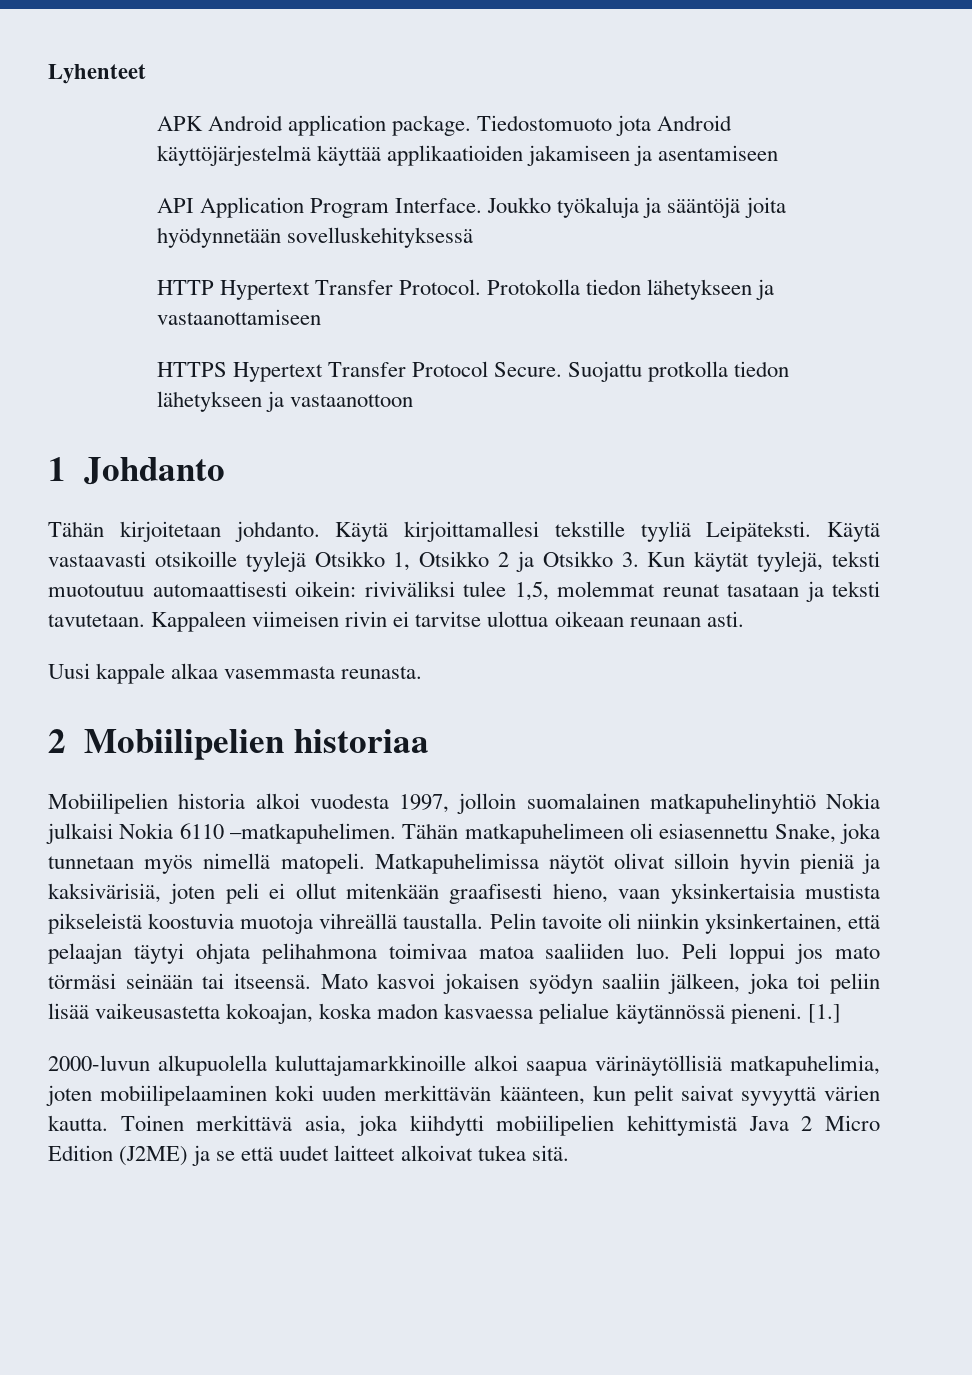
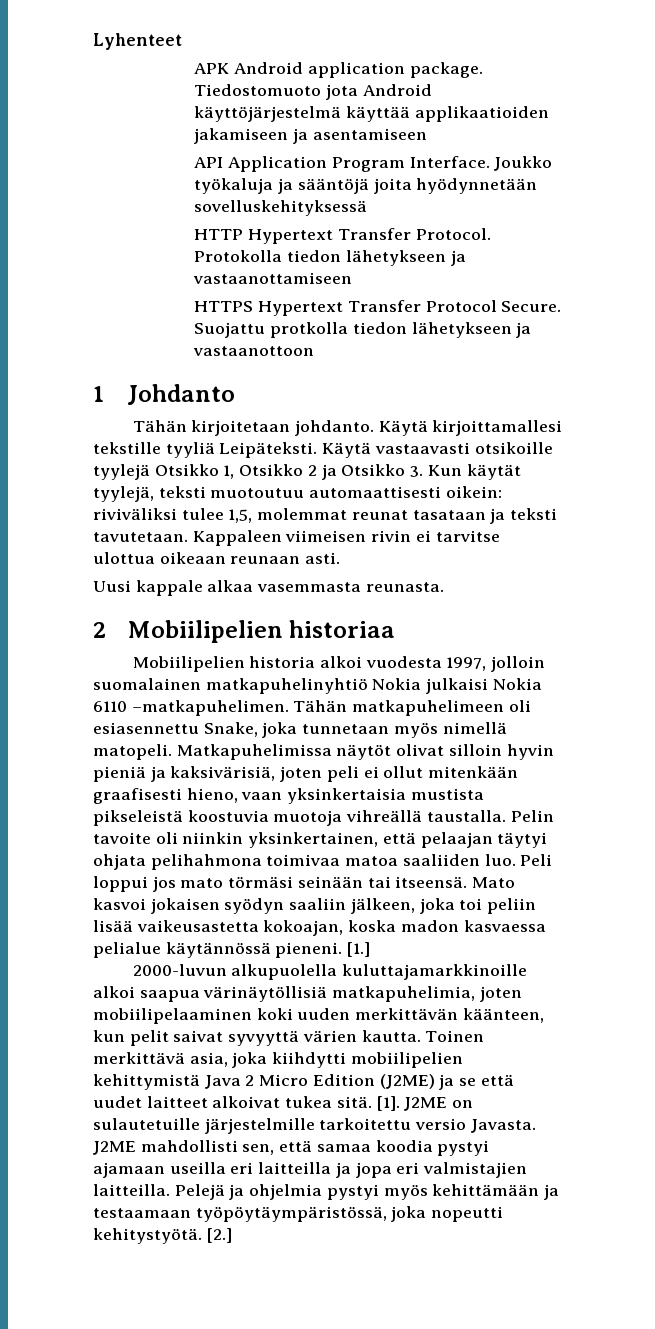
+ [1]. J2ME on sulautetuille järjestelmille tarkoitettu versio Javasta. J2ME mahdollisti sen, että samaa koodia pystyi ajamaan useilla eri laitteilla ja jopa eri valmistajien laitteilla. Pelejä ja ohjelmia pystyi myös kehittämään ja testaamaan työpöytäympäristössä, joka nopeutti kehitystyötä. [2.]

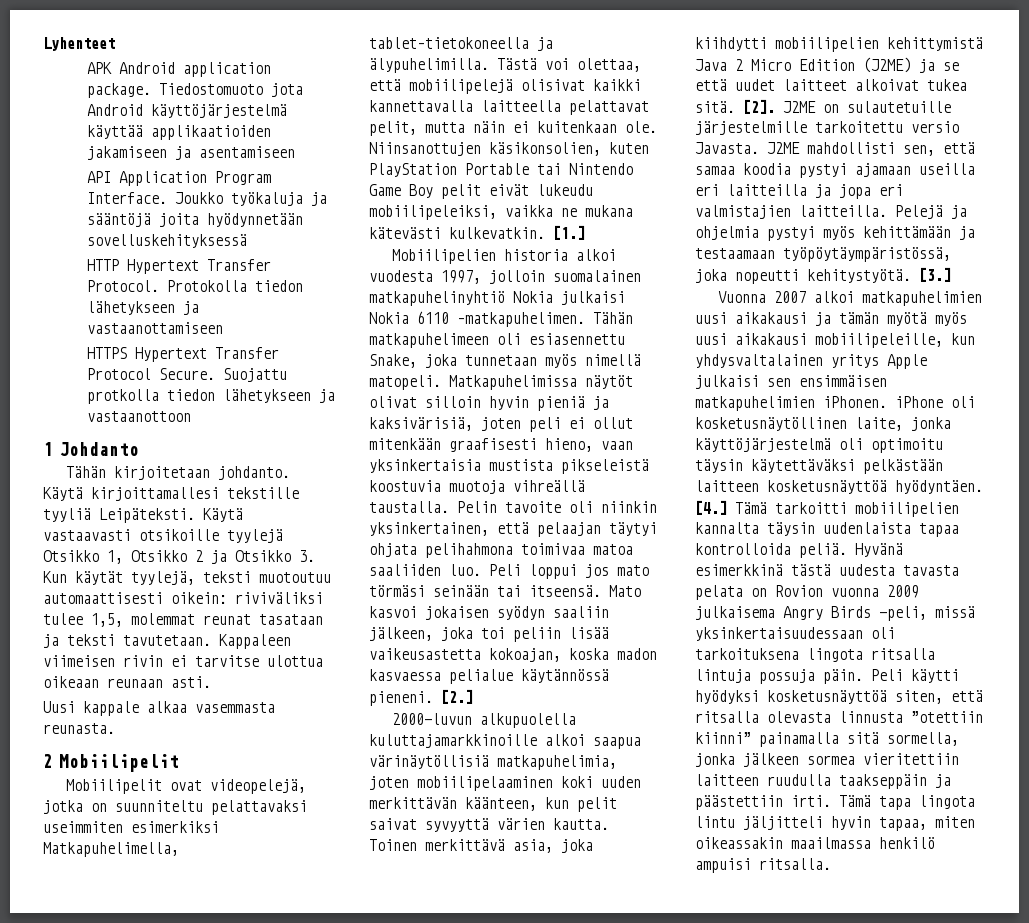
- 2 Mobiilipelien historiaa
+ 2 Mobiilipelit
+ Mobiilipelit ovat videopelejä, jotka on suunniteltu pelattavaksi useimmiten esimerkiksi Matkapuhelimella, tablet–tietokoneella ja älypuhelimilla. Tästä voi olettaa, että mobiilipelejä olisivat kaikki kannettavalla laitteella pelattavat pelit, mutta näin ei kuitenkaan ole. Niinsanottujen käsikonsolien, kuten PlayStation Portable tai Nintendo Game Boy pelit eivät lukeudu mobiilipeleiksi, vaikka ne mukana kätevästi kulkevatkin. [1.]
- [1.]
+ [2.]
- [1].
+ [2].
- [2.]
+ [3.]
+ Vuonna 2007 alkoi matkapuhelimien uusi aikakausi ja tämän myötä myös uusi aikakausi mobiilipeleille, kun yhdysvaltalainen yritys Apple julkaisi sen ensimmäisen matkapuhelimien iPhonen. iPhone oli kosketusnäytöllinen laite, jonka käyttöjärjestelmä oli optimoitu täysin käytettäväksi pelkästään laitteen kosketusnäyttöä hyödyntäen. [4.] Tämä tarkoitti mobiilipelien kannalta täysin uudenlaista tapaa kontrolloida peliä. Hyvänä esimerkkinä tästä uudesta tavasta pelata on Rovion vuonna 2009 julkaisema Angry Birds -peli, missä yksinkertaisuudessaan oli tarkoituksena lingota ritsalla lintuja possuja päin. Peli käytti hyödyksi kosketusnäyttöä siten, että ritsalla olevasta linnusta ”otettiin kiinni” painamalla sitä sormella, jonka jälkeen sormea vieritettiin laitteen ruudulla taakseppäin ja päästettiin irti. Tämä tapa lingota lintu jäljitteli hyvin tapaa, miten oikeassakin maailmassa henkilö ampuisi ritsalla.

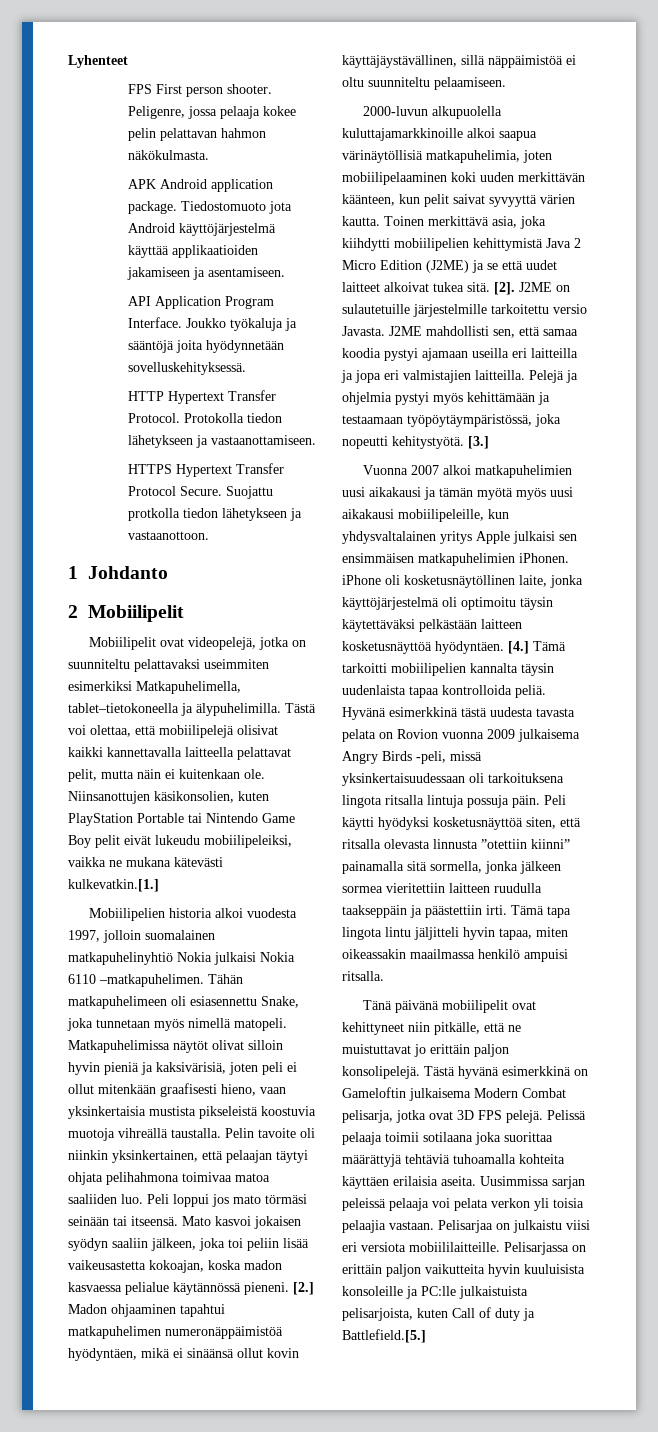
+ FPS First person shooter. Peligenre, jossa pelaaja kokee pelin pelattavan hahmon näkökulmasta.
- Tiedostomuoto jota Android käyttöjärjestelmä käyttää applikaatioiden jakamiseen ja asentamiseen
+ Tiedostomuoto jota Android käyttöjärjestelmä käyttää applikaatioiden jakamiseen ja asentamiseen.
- Joukko työkaluja ja sääntöjä joita hyödynnetään sovelluskehityksessä
+ Joukko työkaluja ja sääntöjä joita hyödynnetään sovelluskehityksessä.
- Protokolla tiedon lähetykseen ja vastaanottamiseen
+ Protokolla tiedon lähetykseen ja vastaanottamiseen.
- Suojattu protkolla tiedon lähetykseen ja vastaanottoon
+ Suojattu protkolla tiedon lähetykseen ja vastaanottoon.
- Tähän kirjoitetaan johdanto. Käytä kirjoittamallesi tekstille tyyliä Leipäteksti. Käytä vastaavasti otsikoille tyylejä Otsikko 1, Otsikko 2 ja Otsikko 3. Kun käytät tyylejä, teksti muotoutuu automaattisesti oikein: riviväliksi tulee 1,5, molemmat reunat tasataan ja teksti tavutetaan. Kappaleen viimeisen rivin ei tarvitse ulottua oikeaan reunaan asti.
- Uusi kappale alkaa vasemmasta reunasta.
- Niinsanottujen käsikonsolien, kuten PlayStation Portable tai Nintendo Game Boy pelit eivät lukeudu mobiilipeleiksi, vaikka ne mukana kätevästi kulkevatkin. [1.]
+ Niinsanottujen käsikonsolien, kuten PlayStation Portable tai Nintendo Game Boy pelit eivät lukeudu mobiilipeleiksi, vaikka ne mukana kätevästi kulkevatkin.[1.]
- [2.]
+ [2.] Madon ohjaaminen tapahtui matkapuhelimen numeronäppäimistöä hyödyntäen, mikä ei sinäänsä ollut kovin käyttäjäystävällinen, sillä näppäimistöä ei oltu suunniteltu pelaamiseen.
+ Tänä päivänä mobiilipelit ovat kehittyneet niin pitkälle, että ne muistuttavat jo erittäin paljon konsolipelejä. Tästä hyvänä esimerkkinä on Gameloftin julkaisema Modern Combat pelisarja, jotka ovat 3D FPS pelejä. Pelissä pelaaja toimii sotilaana joka suorittaa määrättyjä tehtäviä tuhoamalla kohteita käyttäen erilaisia aseita. Uusimmissa sarjan peleissä pelaaja voi pelata verkon yli toisia pelaajia vastaan. Pelisarjaa on julkaistu viisi eri versiota mobiililaitteille. Pelisarjassa on erittäin paljon vaikutteita hyvin kuuluisista konsoleille ja PC:lle julkaistuista pelisarjoista, kuten Call of duty ja Battlefield.[5.]

